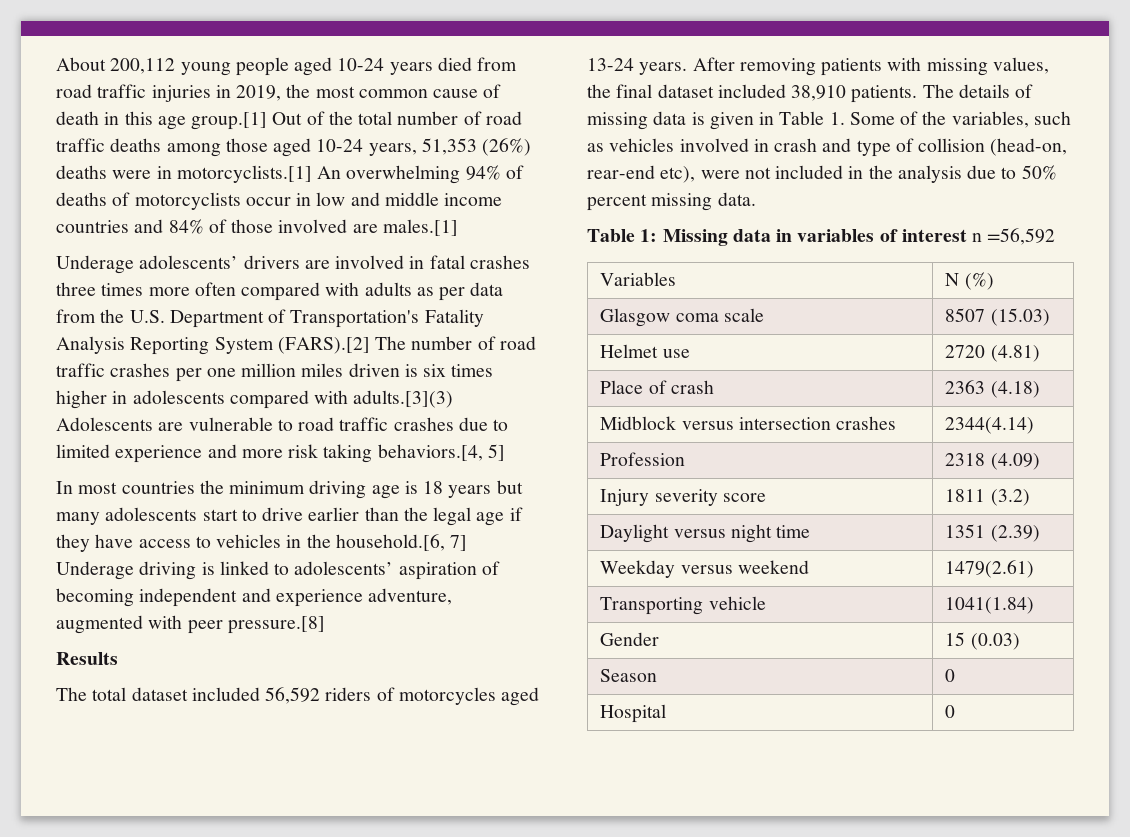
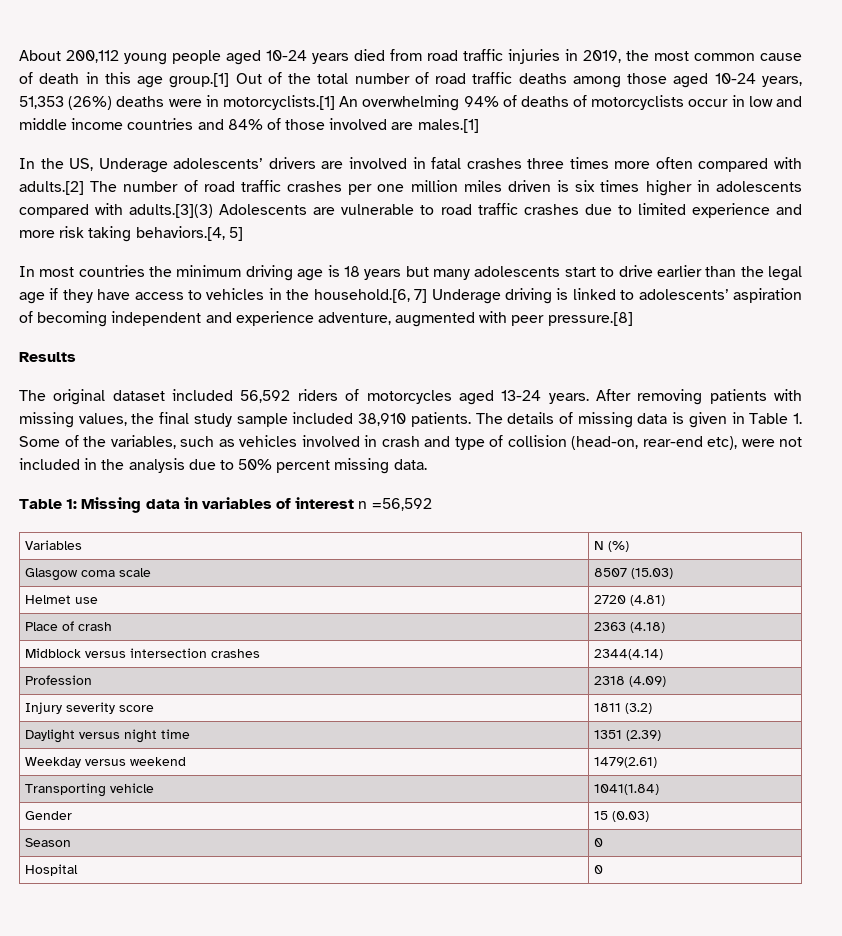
- Underage adolescents’ drivers are involved in fatal crashes three times more often compared with adults as per data from the U.S. Department of Transportation's Fatality Analysis Reporting System (FARS).[2] The number of road traffic crashes per one million miles driven is six times higher in adolescents compared with adults.[3](3) Adolescents are vulnerable to road traffic crashes due to limited experience and more risk taking behaviors.[4, 5]
+ In the US, Underage adolescents’ drivers are involved in fatal crashes three times more often compared with adults.[2] The number of road traffic crashes per one million miles driven is six times higher in adolescents compared with adults.[3](3) Adolescents are vulnerable to road traffic crashes due to limited experience and more risk taking behaviors.[4, 5]
- The total dataset included 56,592 riders of motorcycles aged 13-24 years.
+ The original dataset included 56,592 riders of motorcycles aged 13-24 years.
- After removing patients with missing values, the final dataset included 38,910 patients.
+ After removing patients with missing values, the final study sample included 38,910 patients.

